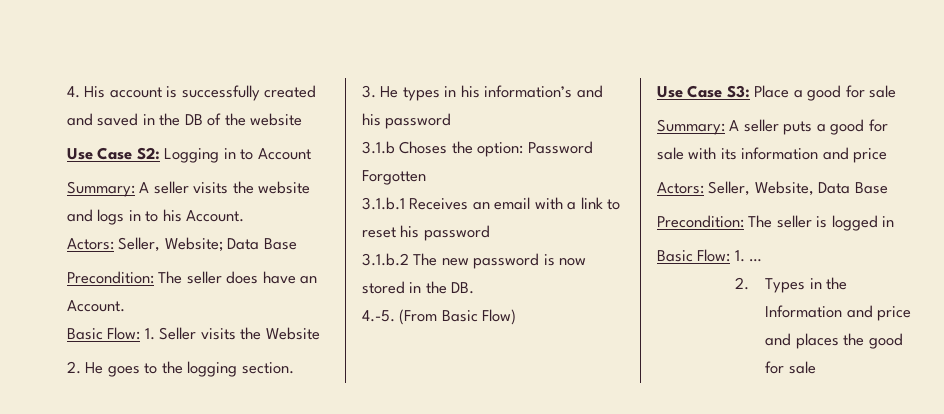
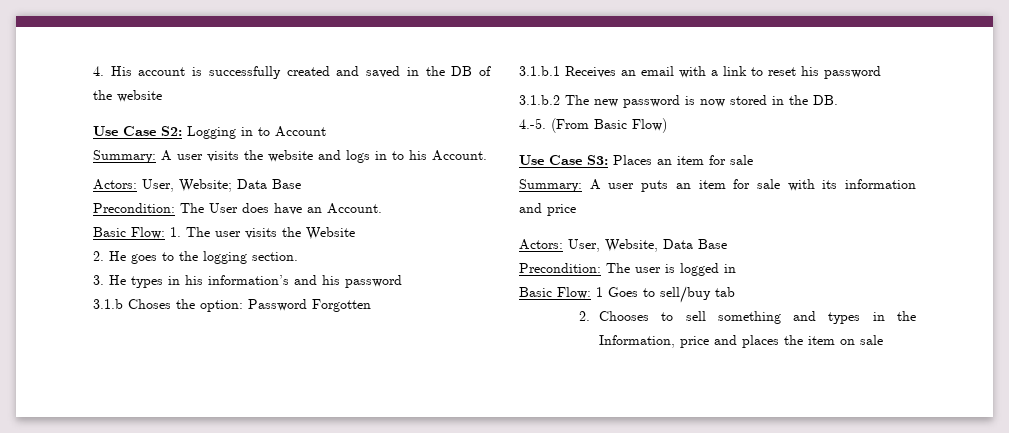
- Summary: A seller visits the website and logs in to his Account.
+ Summary: A user visits the website and logs in to his Account.
- Actors: Seller, Website; Data Base
+ Actors: User, Website; Data Base
- Precondition: The seller does have an Account.
+ Precondition: The User does have an Account.
- Basic Flow: 1. Seller visits the Website
+ Basic Flow: 1. The user visits the Website
- Use Case S3: Place a good for sale
+ Use Case S3: Places an item for sale
- Summary: A seller puts a good for sale with its information and price
+ Summary: A user puts an item for sale with its information and price
- Actors: Seller, Website, Data Base
+ Actors: User, Website, Data Base
- Precondition: The seller is logged in
+ Precondition: The user is logged in
- Basic Flow: 1. …
- 2. Types in the Information and price and places the good for sale
+ Basic Flow: 1 Goes to sell/buy tab
+ 2. Chooses to sell something and types in the Information, price and places the item on sale

